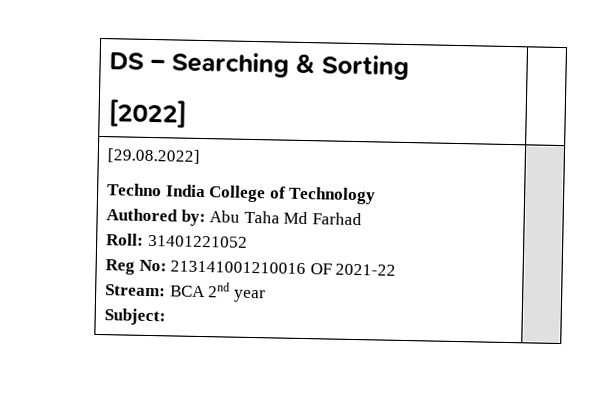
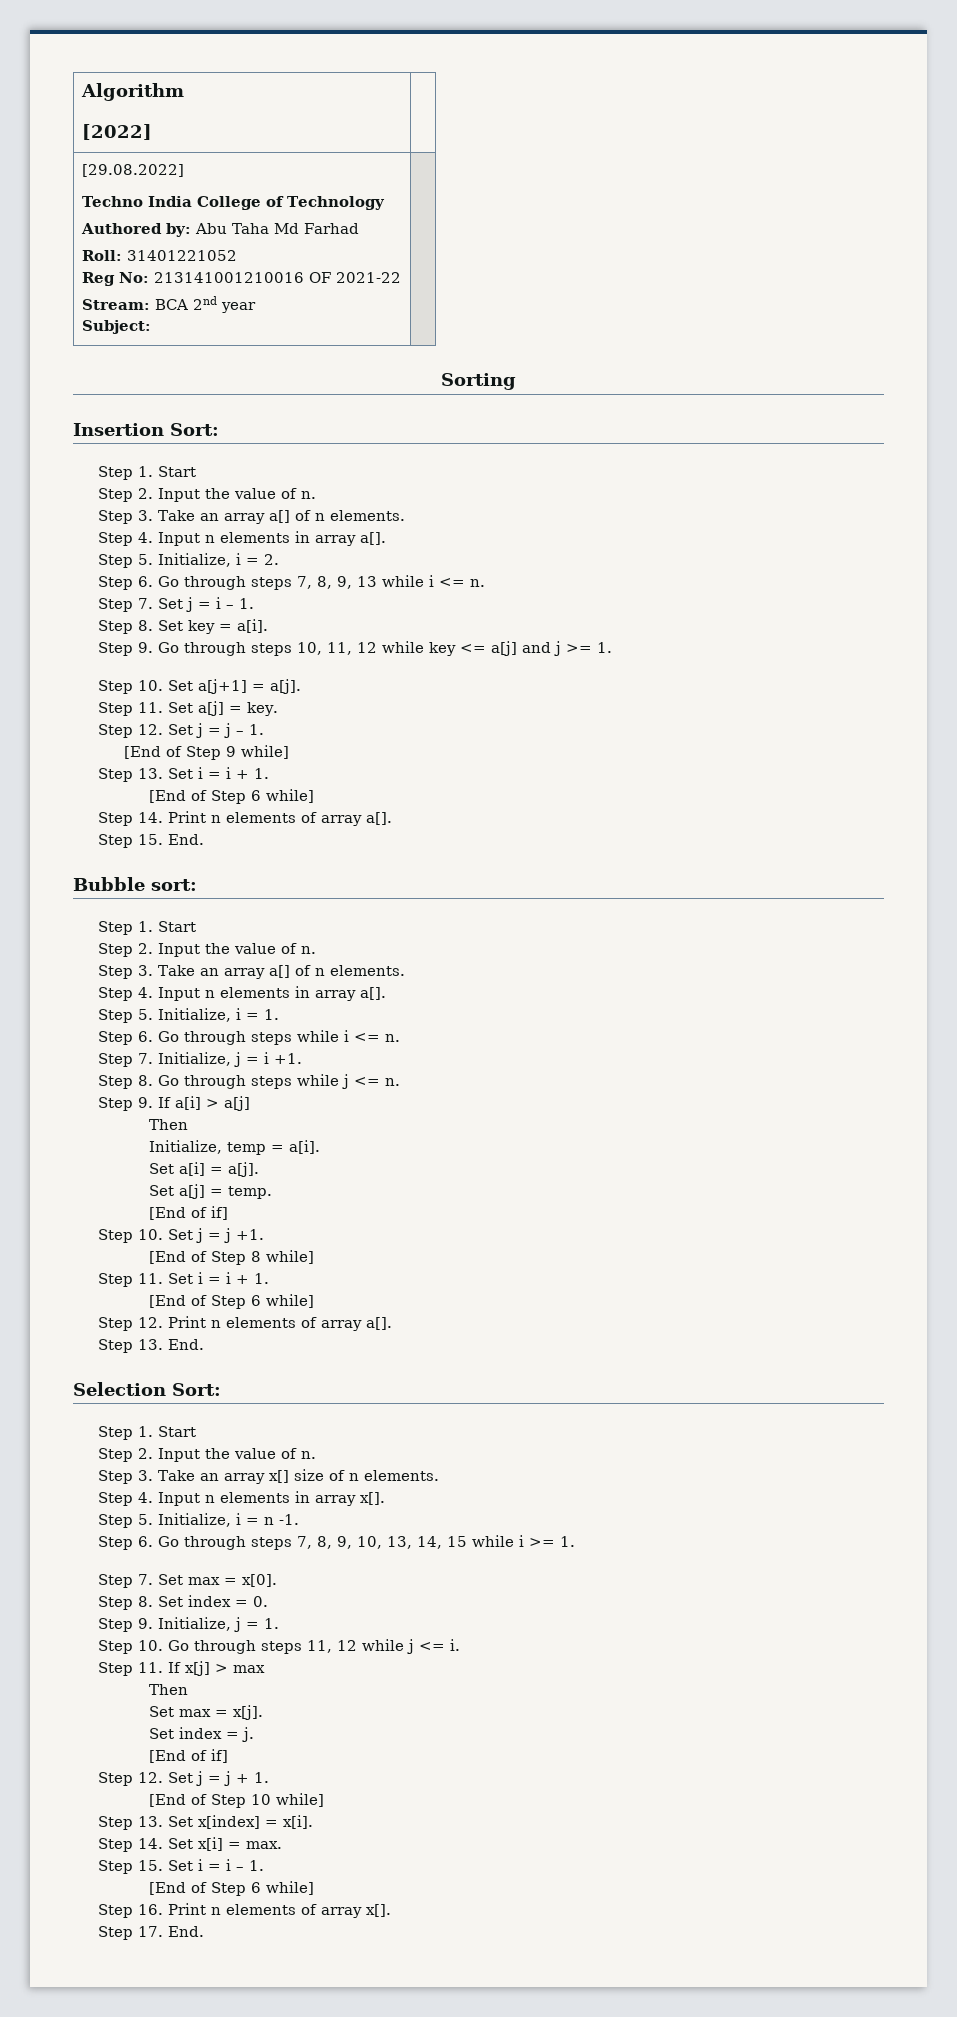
- DS – Searching & Sorting
+ Algorithm
+ Sorting
+ Insertion Sort:
+ Step 1. Start
+ Step 2. Input the value of n.
+ Step 3. Take an array a[] of n elements.
+ Step 4. Input n elements in array a[].
+ Step 5. Initialize, i = 2.
+ Step 6. Go through steps 7, 8, 9, 13 while i <= n.
+ Step 7. Set j = i – 1.
+ Step 8. Set key = a[i].
+ Step 9. Go through steps 10, 11, 12 while key <= a[j] and j >= 1.
+ Step 10. Set a[j+1] = a[j].
+ Step 11. Set a[j] = key.
+ Step 12. Set j = j – 1.
+ [End of Step 9 while]
+ Step 13. Set i = i + 1.
+ [End of Step 6 while]
+ Step 14. Print n elements of array a[].
+ Step 15. End.
+ Bubble sort:
+ Step 1. Start
+ Step 2. Input the value of n.
+ Step 3. Take an array a[] of n elements.
+ Step 4. Input n elements in array a[].
+ Step 5. Initialize, i = 1.
+ Step 6. Go through steps while i <= n.
+ Step 7. Initialize, j = i +1.
+ Step 8. Go through steps while j <= n.
+ Step 9. If a[i] > a[j]
+ Then
+ Initialize, temp = a[i].
+ Set a[i] = a[j].
+ Set a[j] = temp.
+ [End of if]
+ Step 10. Set j = j +1.
+ [End of Step 8 while]
+ Step 11. Set i = i + 1.
+ [End of Step 6 while]
+ Step 12. Print n elements of array a[].
+ Step 13. End.
+ Selection Sort:
+ Step 1. Start
+ Step 2. Input the value of n.
+ Step 3. Take an array x[] size of n elements.
+ Step 4. Input n elements in array x[].
+ Step 5. Initialize, i = n -1.
+ Step 6. Go through steps 7, 8, 9, 10, 13, 14, 15 while i >= 1.
+ Step 7. Set max = x[0].
+ Step 8. Set index = 0.
+ Step 9. Initialize, j = 1.
+ Step 10. Go through steps 11, 12 while j <= i.
+ Step 11. If x[j] > max
+ Then
+ Set max = x[j].
+ Set index = j.
+ [End of if]
+ Step 12. Set j = j + 1.
+ [End of Step 10 while]
+ Step 13. Set x[index] = x[i].
+ Step 14. Set x[i] = max.
+ Step 15. Set i = i – 1.
+ [End of Step 6 while]
+ Step 16. Print n elements of array x[].
+ Step 17. End.

